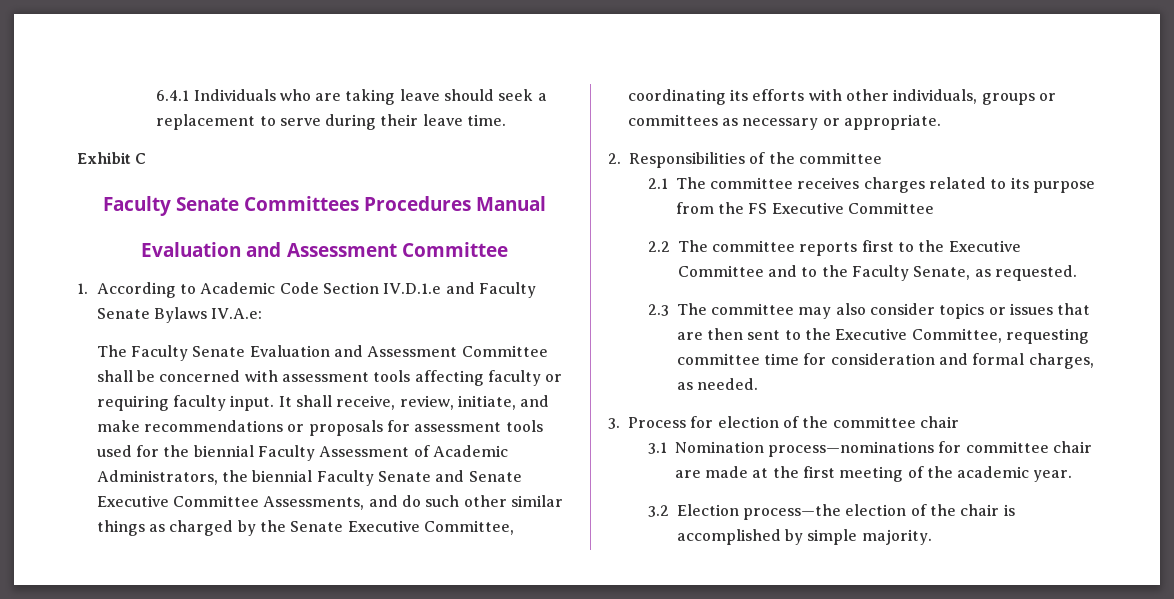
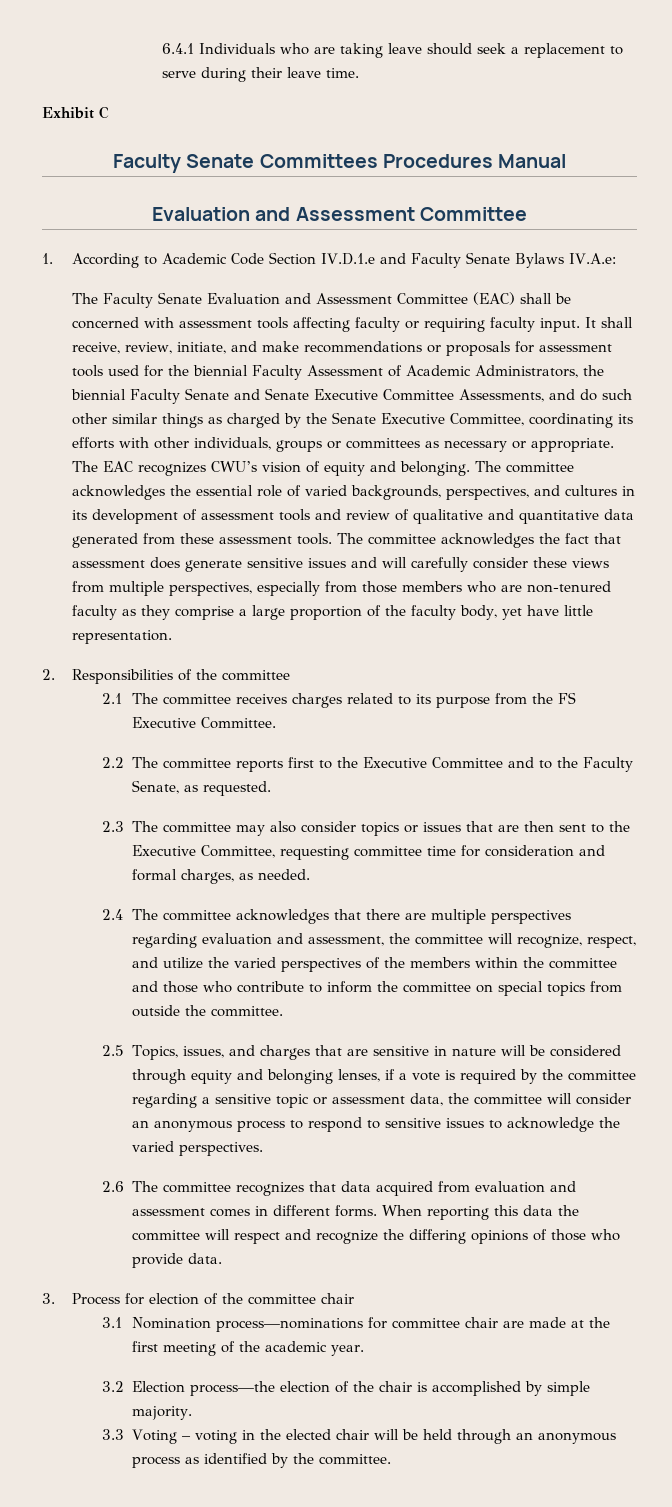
- The Faculty Senate Evaluation and Assessment Committee shall be concerned with assessment tools affecting faculty or requiring faculty input.
+ The Faculty Senate Evaluation and Assessment Committee (EAC) shall be concerned with assessment tools affecting faculty or requiring faculty input.
+ The EAC recognizes CWU’s vision of equity and belonging. The committee acknowledges the essential role of varied backgrounds, perspectives, and cultures in its development of assessment tools and review of qualitative and quantitative data generated from these assessment tools. The committee acknowledges the fact that assessment does generate sensitive issues and will carefully consider these views from multiple perspectives, especially from those members who are non-tenured faculty as they comprise a large proportion of the faculty body, yet have little representation.
- 2.1 The committee receives charges related to its purpose from the FS Executive Committee
+ 2.1 The committee receives charges related to its purpose from the FS Executive Committee.
+ 2.4 The committee acknowledges that there are multiple perspectives regarding evaluation and assessment, the committee will recognize, respect, and utilize the varied perspectives of the members within the committee and those who contribute to inform the committee on special topics from outside the committee.
+ 2.5 Topics, issues, and charges that are sensitive in nature will be considered through equity and belonging lenses, if a vote is required by the committee regarding a sensitive topic or assessment data, the committee will consider an anonymous process to respond to sensitive issues to acknowledge the varied perspectives.
+ 2.6 The committee recognizes that data acquired from evaluation and assessment comes in different forms. When reporting this data the committee will respect and recognize the differing opinions of those who provide data.
+ 3.3 Voting – voting in the elected chair will be held through an anonymous process as identified by the committee.

